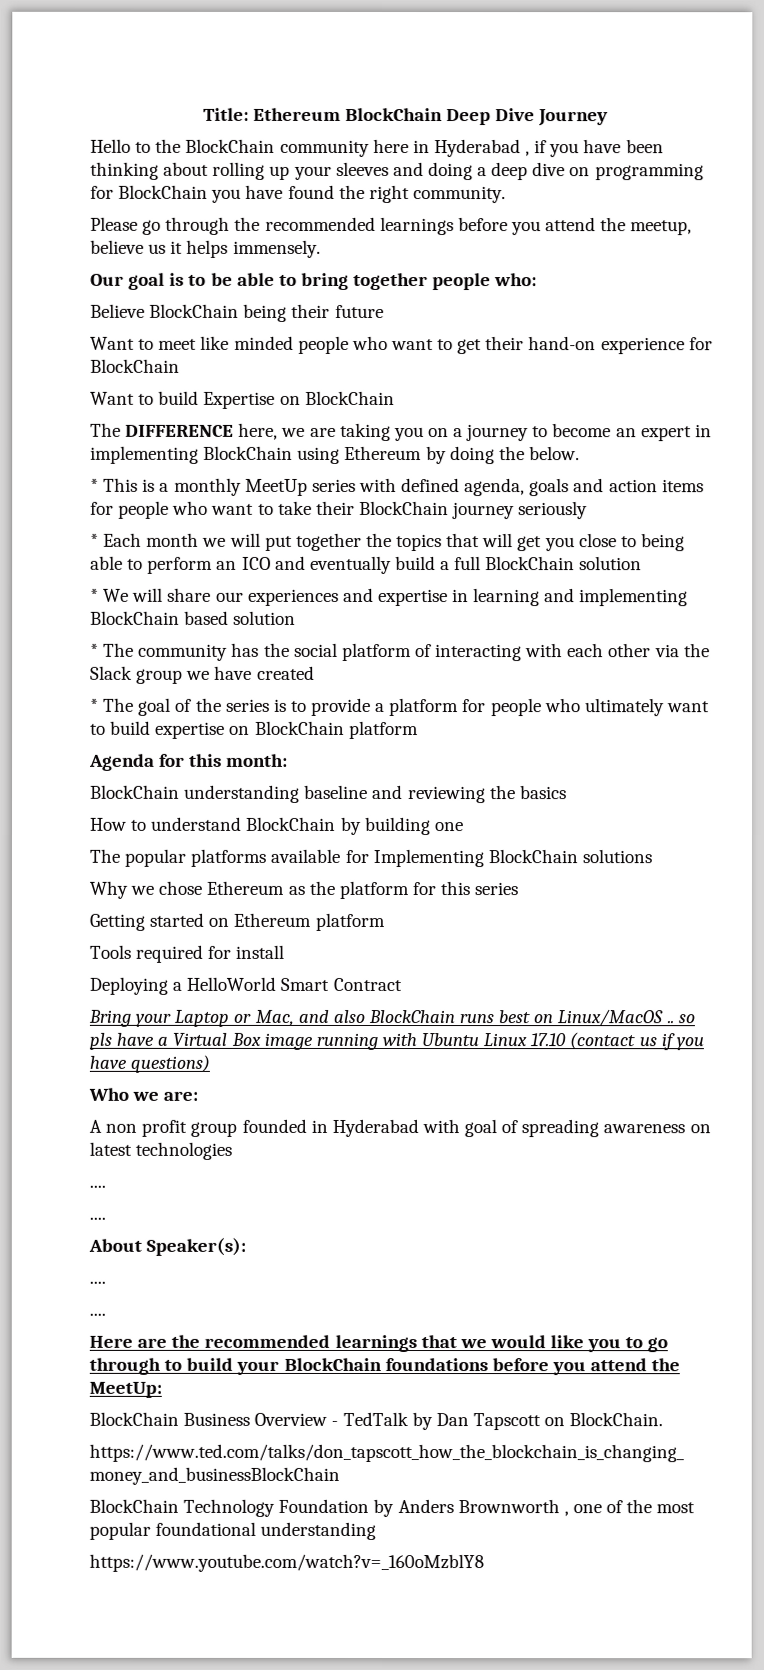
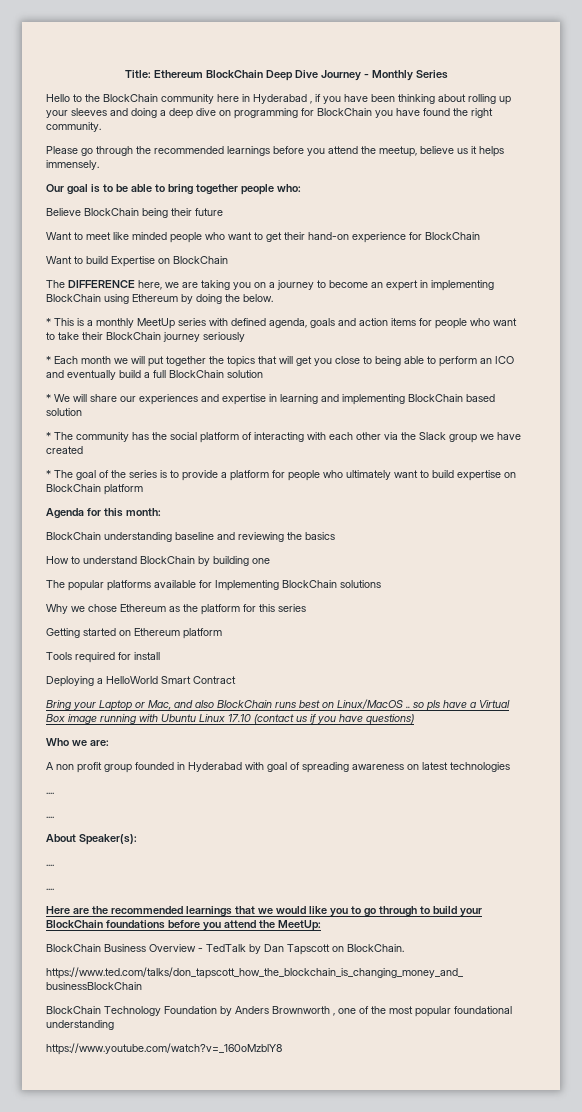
- Title: Ethereum BlockChain Deep Dive Journey
+ Title: Ethereum BlockChain Deep Dive Journey - Monthly Series

